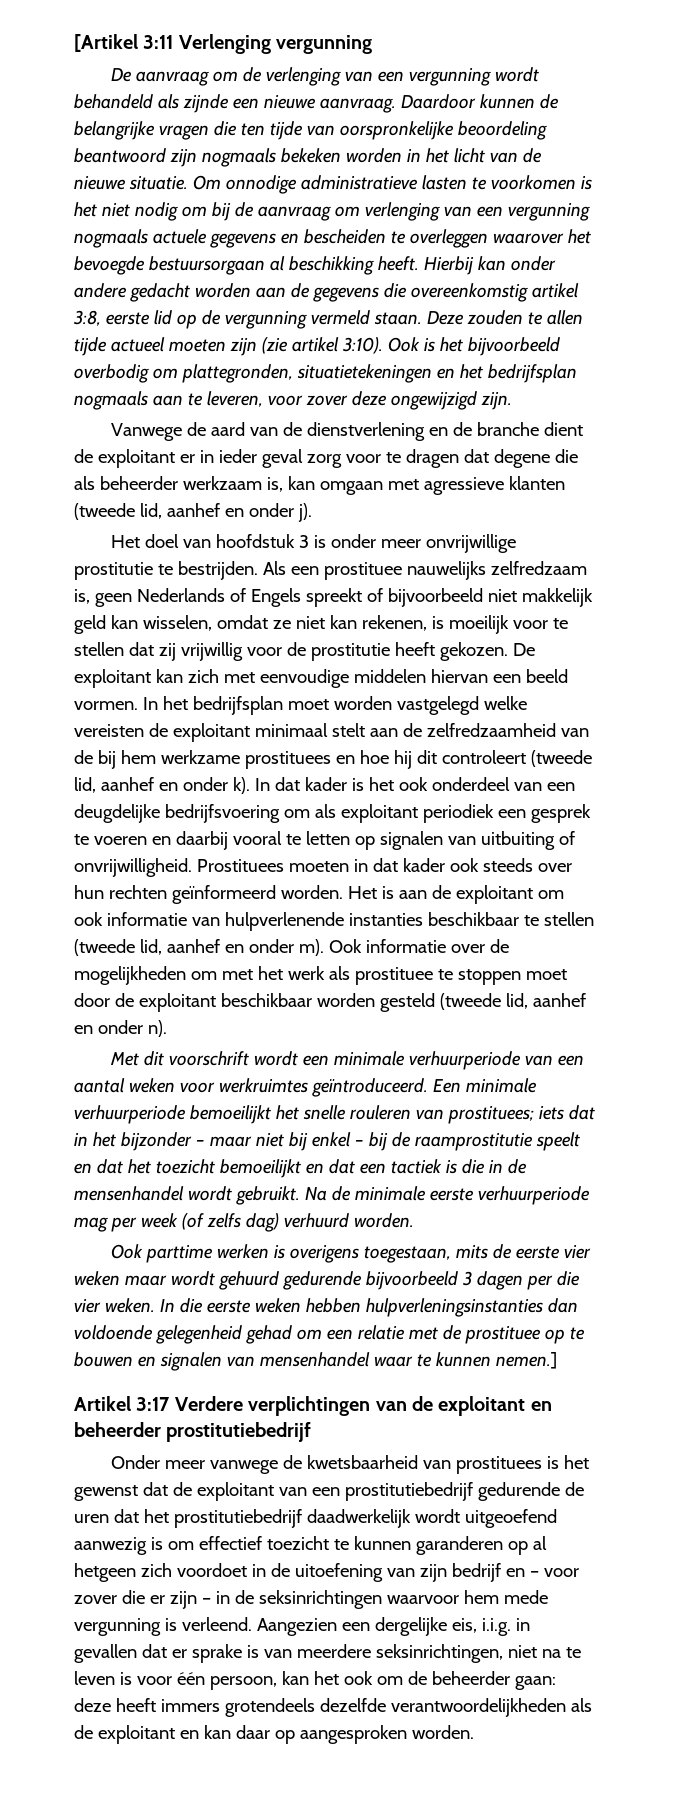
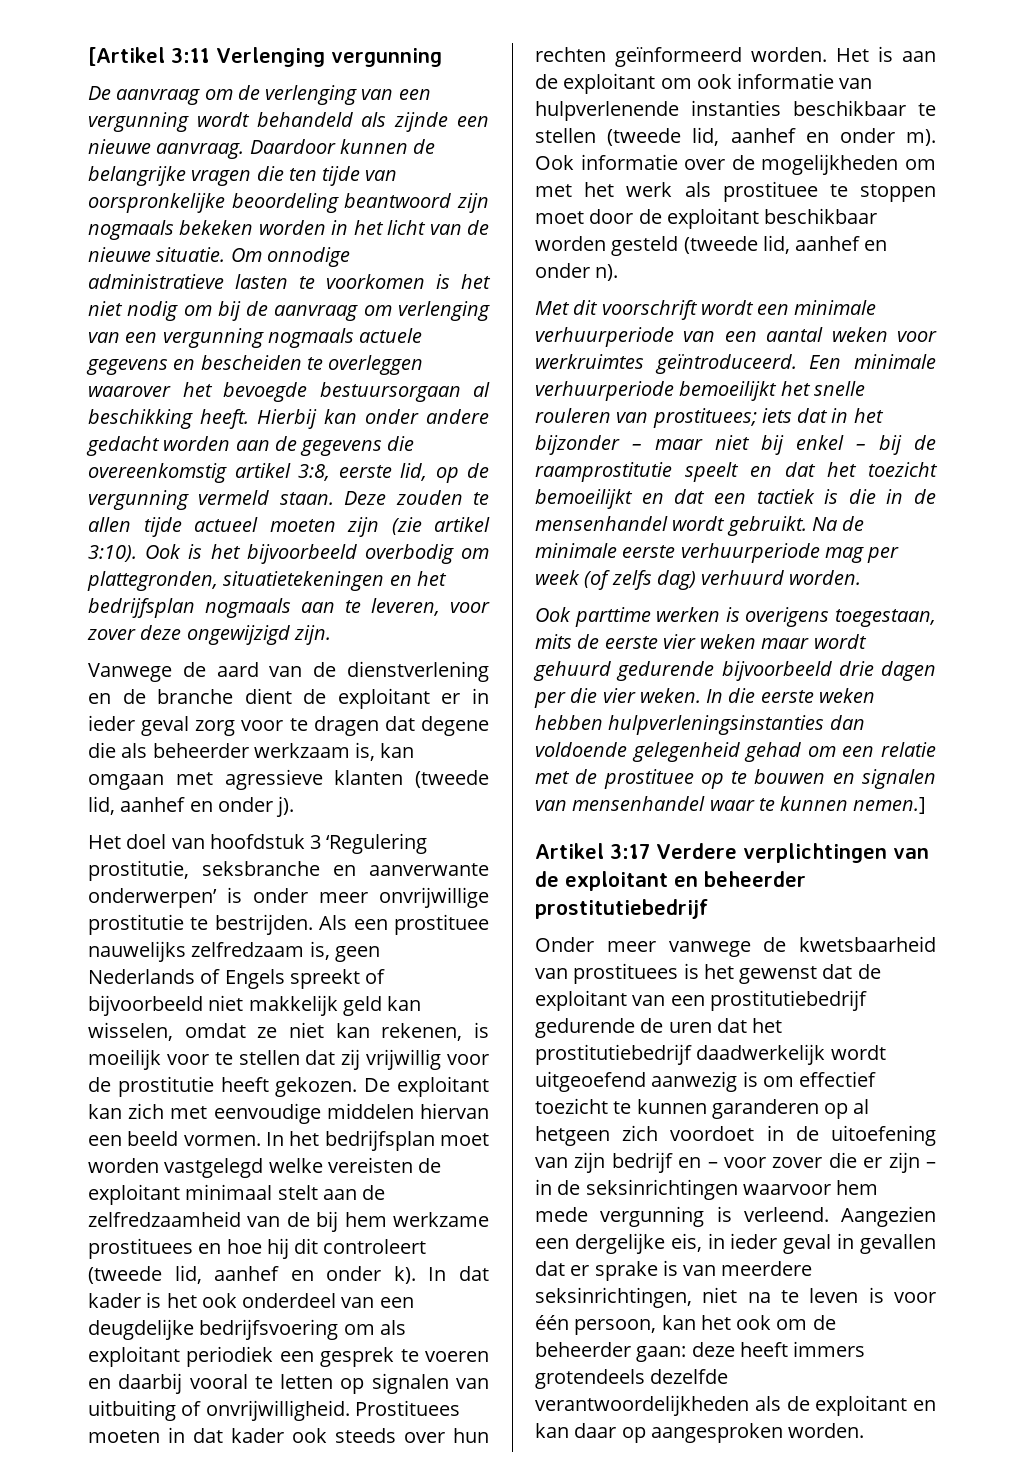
- Hierbij kan onder andere gedacht worden aan de gegevens die overeenkomstig artikel 3:8, eerste lid op de vergunning vermeld staan.
+ Hierbij kan onder andere gedacht worden aan de gegevens die overeenkomstig artikel 3:8, eerste lid, op de vergunning vermeld staan.
- Het doel van hoofdstuk 3 is onder meer onvrijwillige prostitutie te bestrijden.
+ Het doel van hoofdstuk 3 ‘Regulering prostitutie, seksbranche en aanverwante onderwerpen’ is onder meer onvrijwillige prostitutie te bestrijden.
- Ook parttime werken is overigens toegestaan, mits de eerste vier weken maar wordt gehuurd gedurende bijvoorbeeld 3 dagen per die vier weken.
+ Ook parttime werken is overigens toegestaan, mits de eerste vier weken maar wordt gehuurd gedurende bijvoorbeeld drie dagen per die vier weken.
- Aangezien een dergelijke eis, i.i.g. in gevallen dat er sprake is van meerdere seksinrichtingen, niet na te leven is voor één persoon, kan het ook om de beheerder gaan: deze heeft immers grotendeels dezelfde verantwoordelijkheden als de exploitant en kan daar op aangesproken worden.
+ Aangezien een dergelijke eis, in ieder geval in gevallen dat er sprake is van meerdere seksinrichtingen, niet na te leven is voor één persoon, kan het ook om de beheerder gaan: deze heeft immers grotendeels dezelfde verantwoordelijkheden als de exploitant en kan daar op aangesproken worden.

